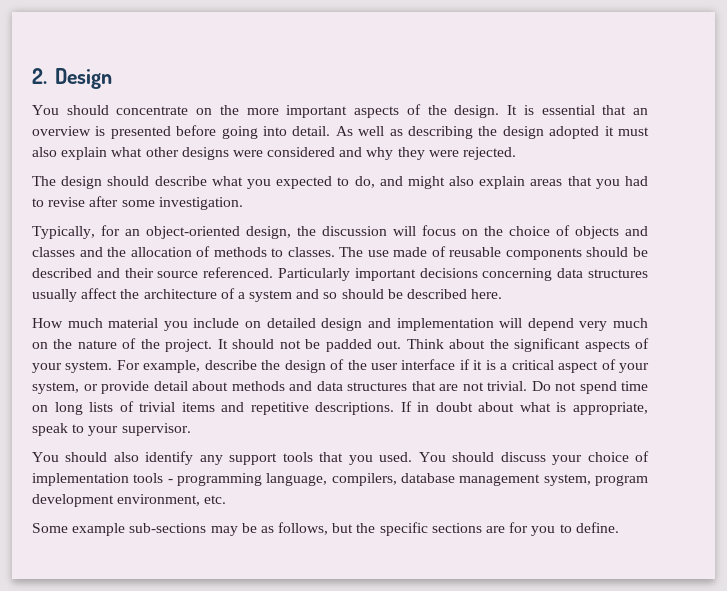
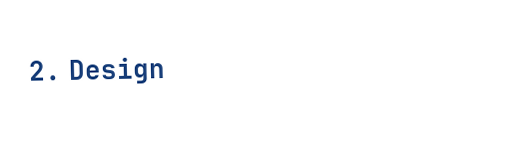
- You should concentrate on the more important aspects of the design. It is essential that an overview is presented before going into detail. As well as describing the design adopted it must also explain what other designs were considered and why they were rejected.
- The design should describe what you expected to do, and might also explain areas that you had to revise after some investigation.
- Typically, for an object-oriented design, the discussion will focus on the choice of objects and classes and the allocation of methods to classes. The use made of reusable components should be described and their source referenced. Particularly important decisions concerning data structures usually affect the architecture of a system and so should be described here.
- How much material you include on detailed design and implementation will depend very much on the nature of the project. It should not be padded out. Think about the significant aspects of your system. For example, describe the design of the user interface if it is a critical aspect of your system, or provide detail about methods and data structures that are not trivial. Do not spend time on long lists of trivial items and repetitive descriptions. If in doubt about what is appropriate, speak to your supervisor.
- You should also identify any support tools that you used. You should discuss your choice of implementation tools - programming language, compilers, database management system, program development environment, etc.
- Some example sub-sections may be as follows, but the specific sections are for you to define.

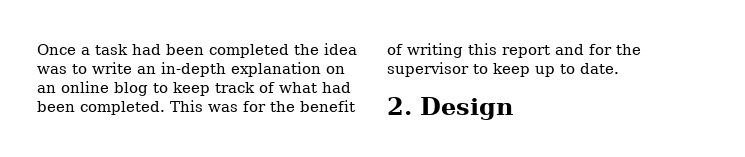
+ Once a task had been completed the idea was to write an in-depth explanation on an online blog to keep track of what had been completed. This was for the benefit of writing this report and for the supervisor to keep up to date.

